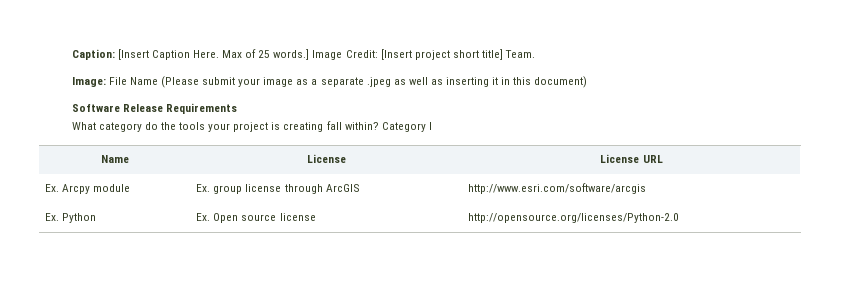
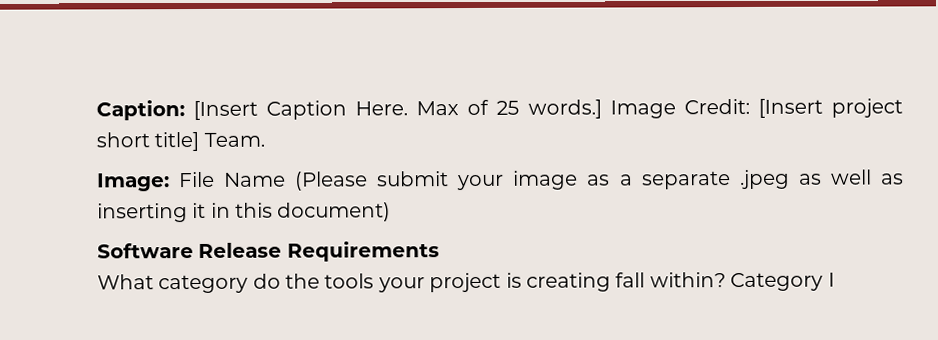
- Name | License | License URL
- Ex. Arcpy module | Ex. group license through ArcGIS | http://www.esri.com/software/arcgis
- Ex. Python | Ex. Open source license | http://opensource.org/licenses/Python-2.0

